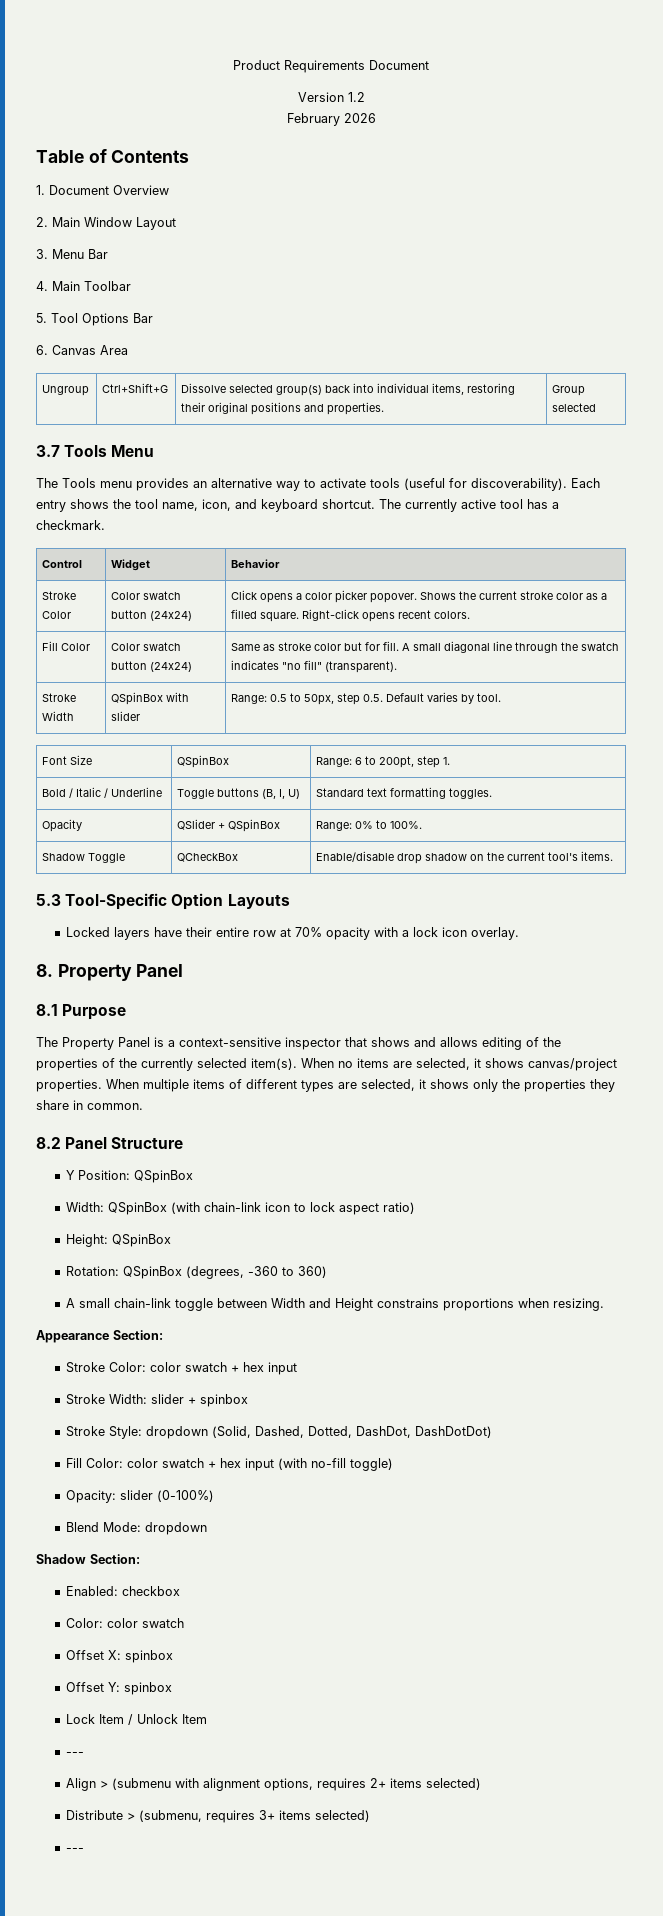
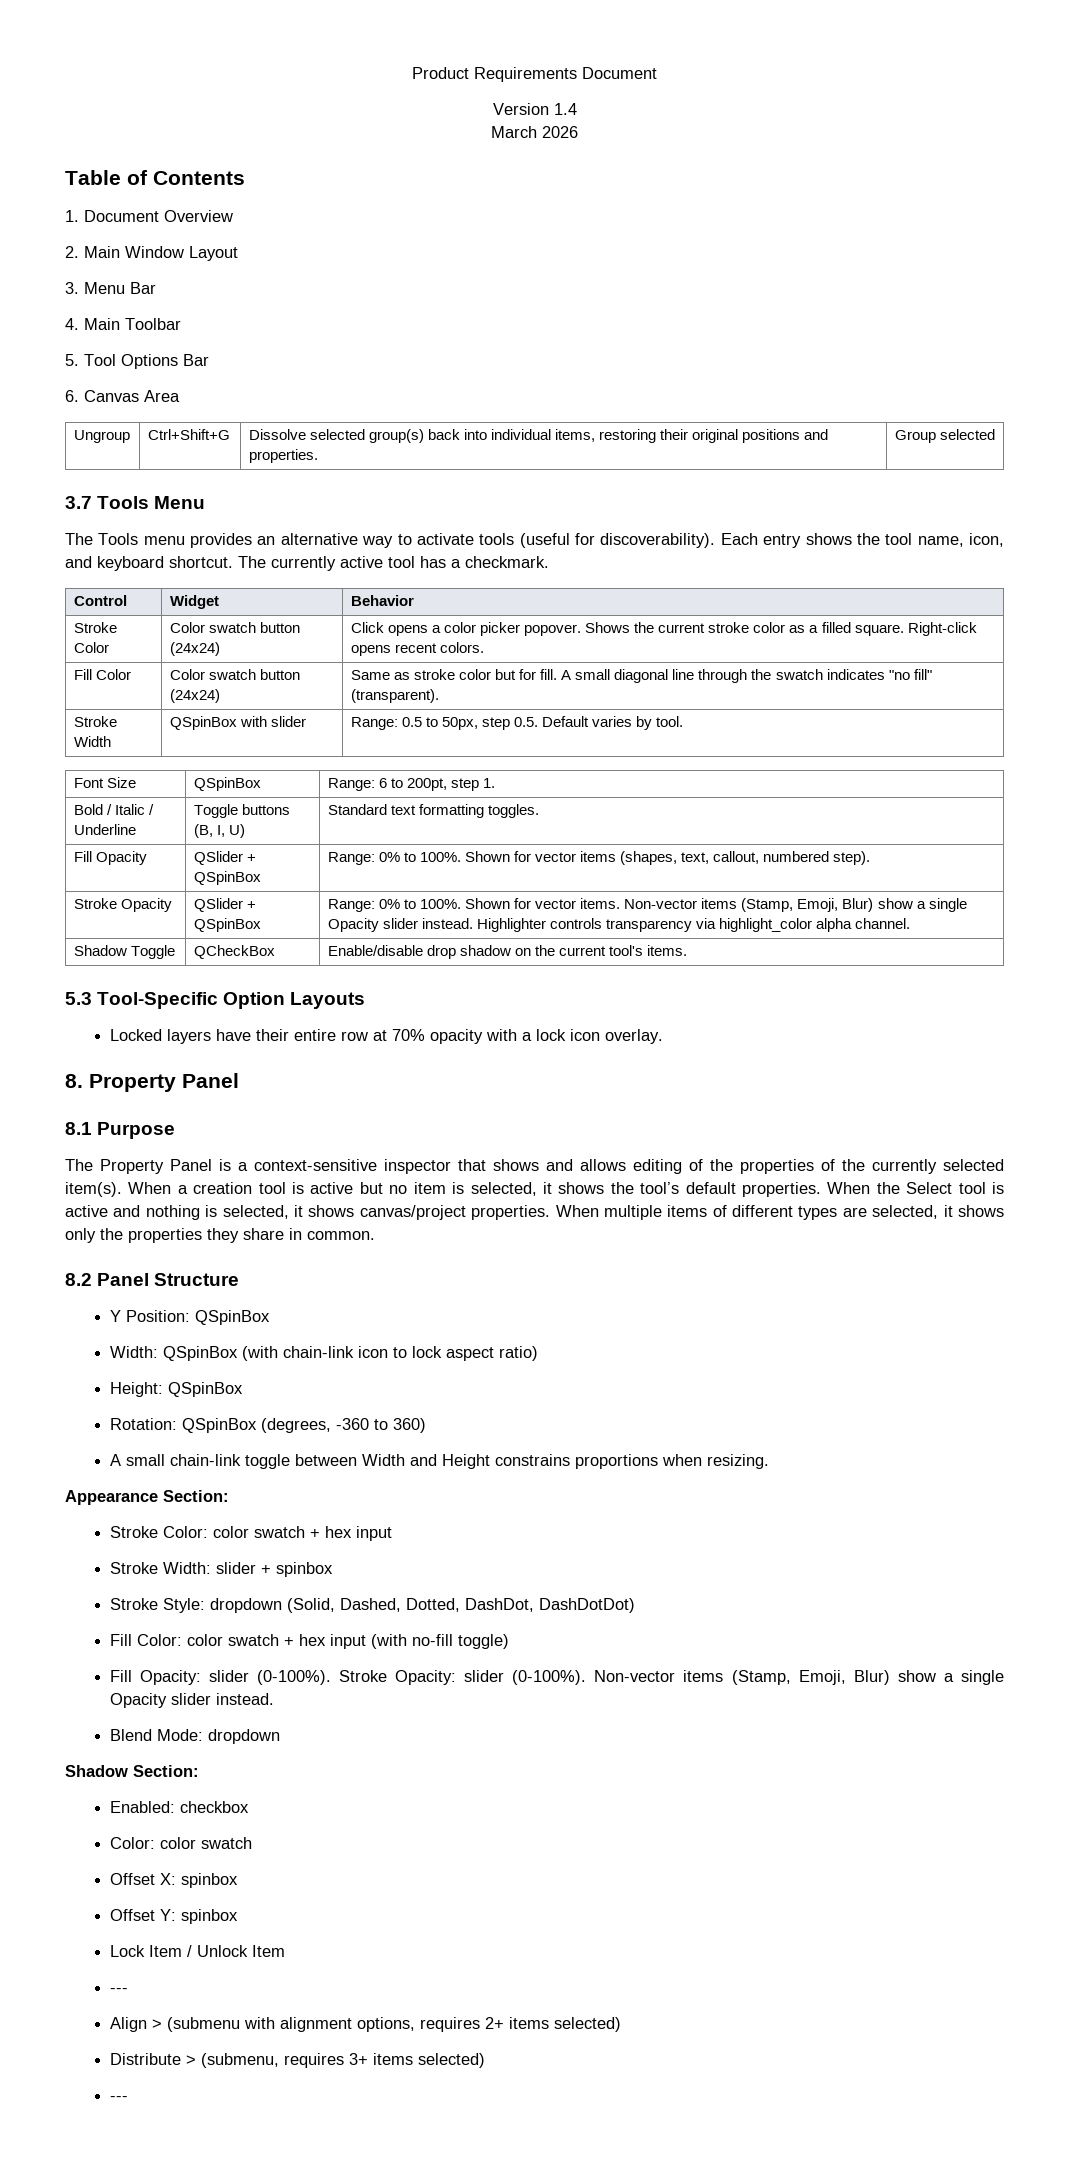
- Version 1.2
- February 2026
+ Version 1.4
+ March 2026
- Opacity | QSlider + QSpinBox | Range: 0% to 100%.
+ Fill Opacity | QSlider + QSpinBox | Range: 0% to 100%. Shown for vector items (shapes, text, callout, numbered step).
+ Stroke Opacity | QSlider + QSpinBox | Range: 0% to 100%. Shown for vector items. Non-vector items (Stamp, Emoji, Blur) show a single Opacity slider instead. Highlighter controls transparency via highlight_color alpha channel.
- When no items are selected, it shows canvas/project properties.
+ When a creation tool is active but no item is selected, it shows the tool’s default properties. When the Select tool is active and nothing is selected, it shows canvas/project properties.
- Opacity: slider (0-100%)
+ Fill Opacity: slider (0-100%). Stroke Opacity: slider (0-100%). Non-vector items (Stamp, Emoji, Blur) show a single Opacity slider instead.

